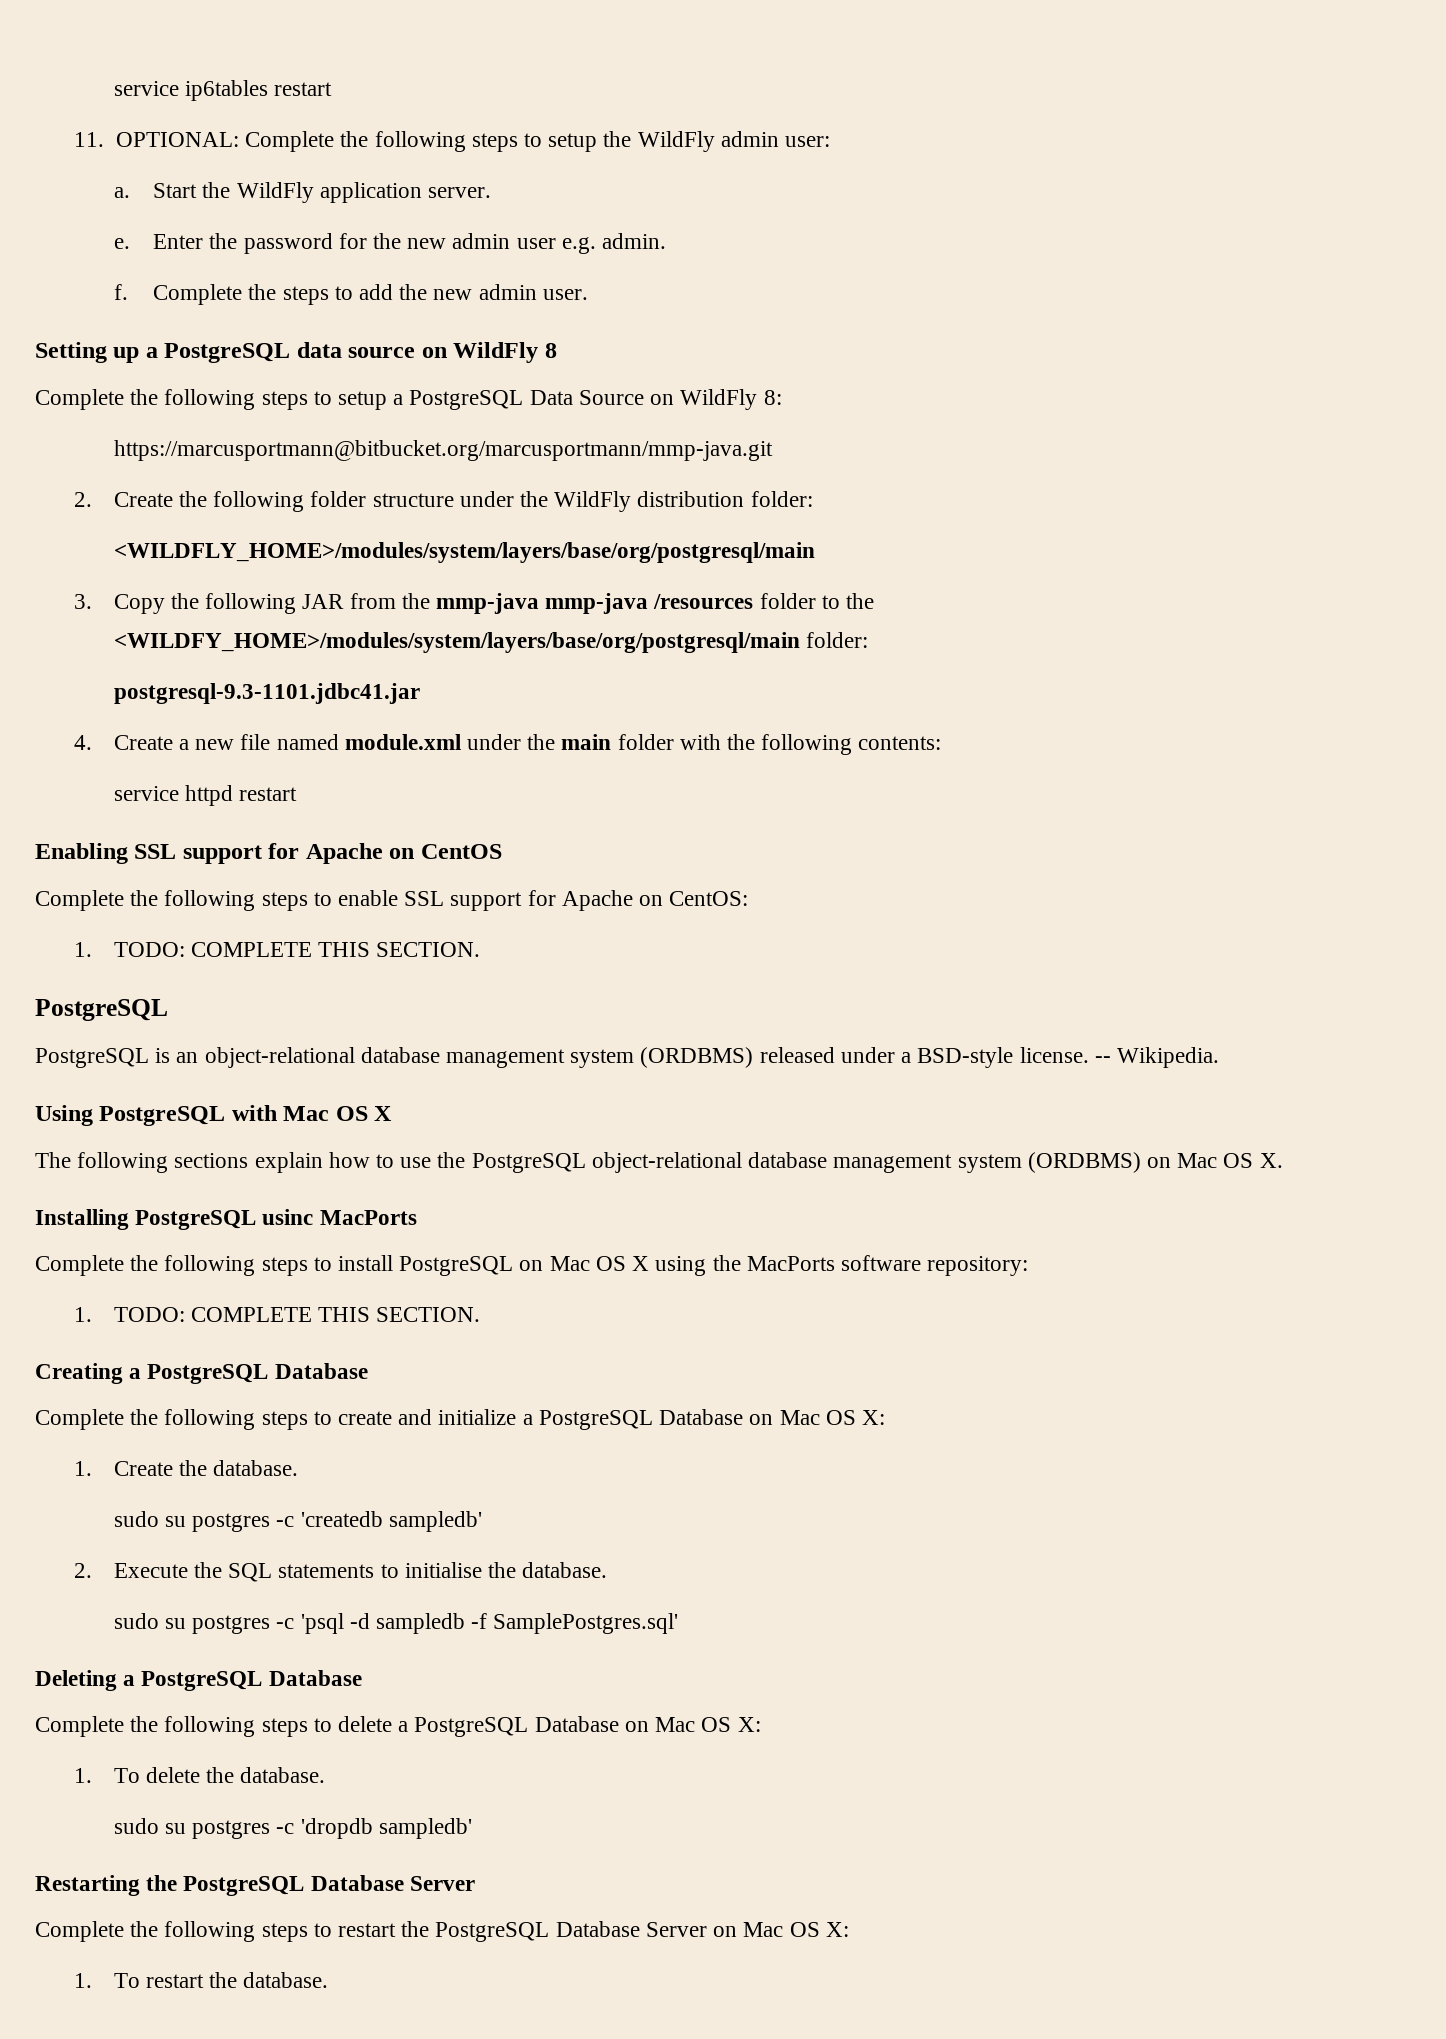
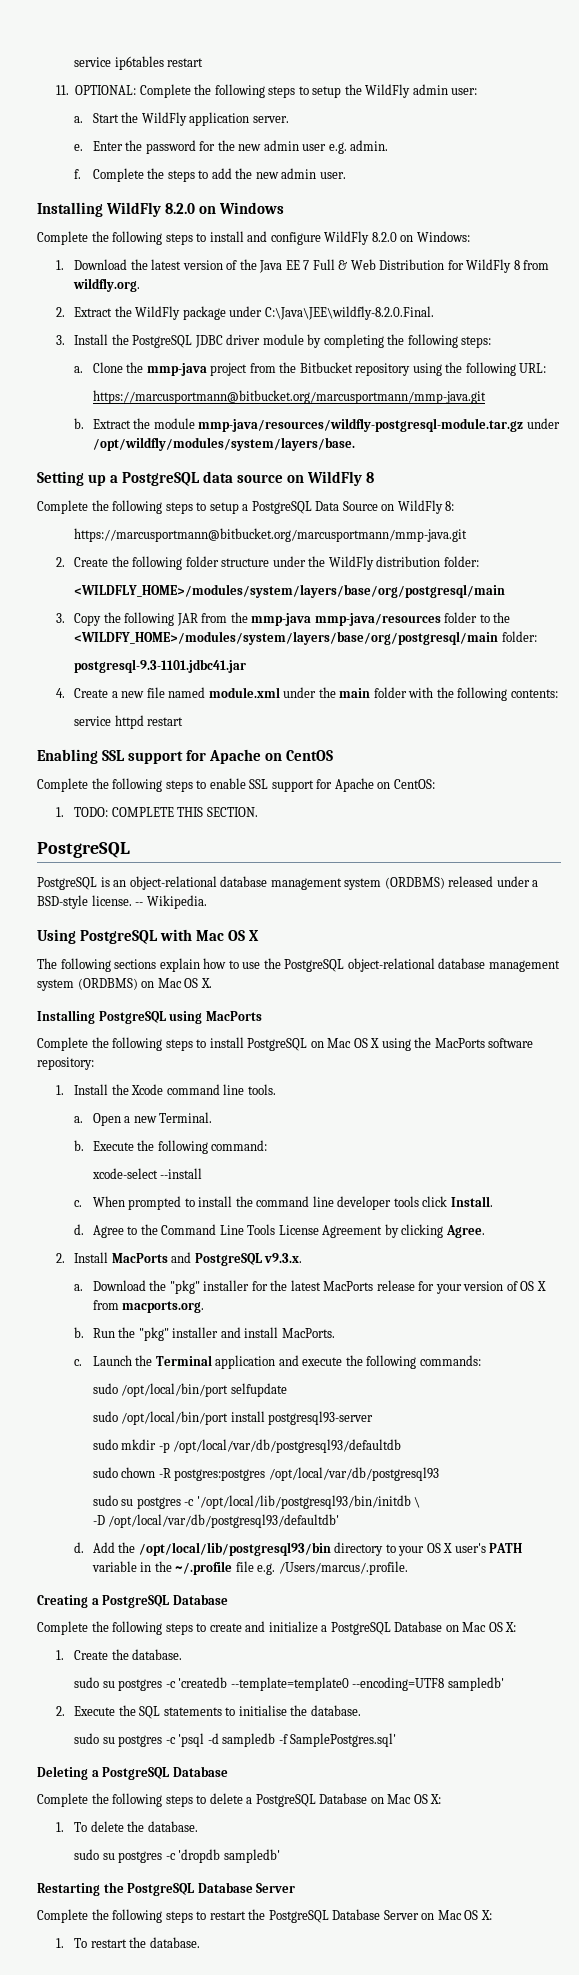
+ Installing WildFly 8.2.0 on Windows
+ Complete the following steps to install and configure WildFly 8.2.0 on Windows:
+ 1. Download the latest version of the Java EE 7 Full & Web Distribution for WildFly 8 from wildfly.org.
+ 2. Extract the WildFly package under C:\Java\JEE\wildfly-8.2.0.Final.
+ 3. Install the PostgreSQL JDBC driver module by completing the following steps:
+ a. Clone the mmp-java project from the Bitbucket repository using the following URL:
+ https://marcusportmann@bitbucket.org/marcusportmann/mmp-java.git
+ b. Extract the module mmp-java/resources/wildfly-postgresql-module.tar.gz under /opt/wildfly/modules/system/layers/base.
- 3. Copy the following JAR from the mmp-java mmp-java /resources folder to the <WILDFY_HOME>/modules/system/layers/base/org/postgresql/main folder:
+ 3. Copy the following JAR from the mmp-java mmp-java/resources folder to the <WILDFY_HOME>/modules/system/layers/base/org/postgresql/main folder:
- Installing PostgreSQL usinc MacPorts
+ Installing PostgreSQL using MacPorts
  Complete the following steps to install PostgreSQL on Mac OS X using the MacPorts software repository:
- 1. TODO: COMPLETE THIS SECTION.
+ 1. Install the Xcode command line tools.
+ a. Open a new Terminal.
+ b. Execute the following command:
+ xcode-select --install
+ c. When prompted to install the command line developer tools click Install.
+ d. Agree to the Command Line Tools License Agreement by clicking Agree.
+ 2. Install MacPorts and PostgreSQL v9.3.x.
+ a. Download the "pkg" installer for the latest MacPorts release for your version of OS X from macports.org.
+ b. Run the "pkg" installer and install MacPorts.
+ c. Launch the Terminal application and execute the following commands:
+ sudo /opt/local/bin/port selfupdate
+ sudo /opt/local/bin/port install postgresql93-server
+ sudo mkdir -p /opt/local/var/db/postgresql93/defaultdb
+ sudo chown -R postgres:postgres /opt/local/var/db/postgresql93
+ sudo su postgres -c '/opt/local/lib/postgresql93/bin/initdb \
+ -D /opt/local/var/db/postgresql93/defaultdb'
+ d. Add the /opt/local/lib/postgresql93/bin directory to your OS X user's PATH variable in the ~/.profile file e.g. /Users/marcus/.profile.
- sudo su postgres -c 'createdb sampledb'
+ sudo su postgres -c 'createdb --template=template0 --encoding=UTF8 sampledb'

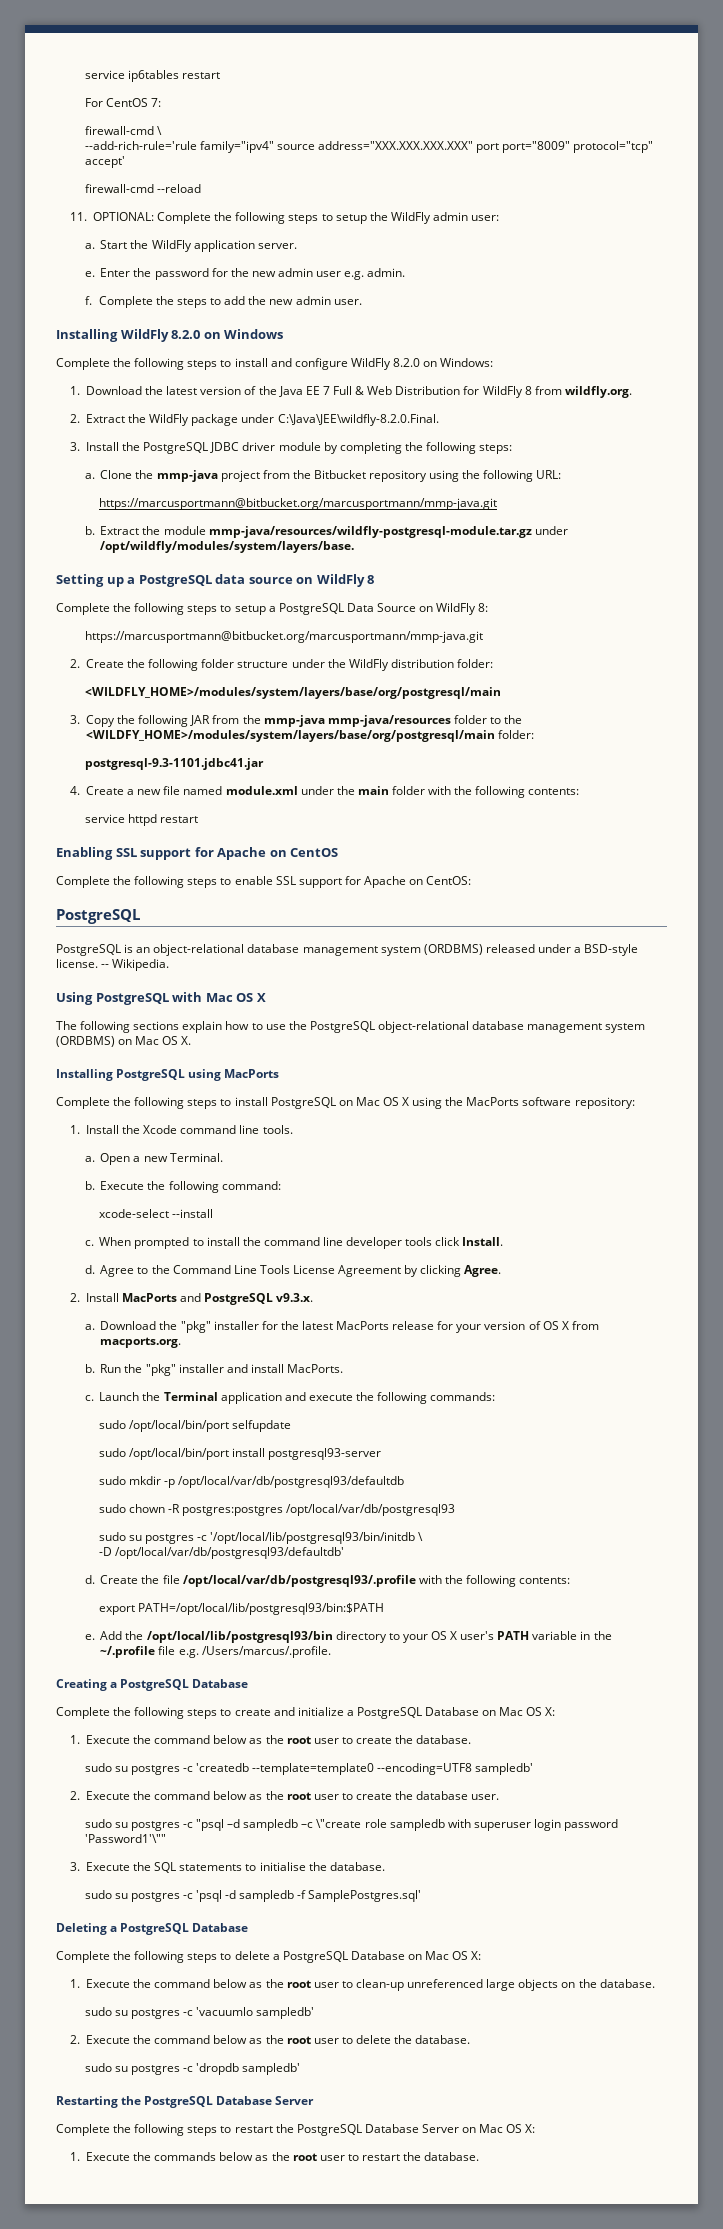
+ For CentOS 7:
+ firewall-cmd \
+ --add-rich-rule='rule family="ipv4" source address="XXX.XXX.XXX.XXX" port port="8009" protocol="tcp" accept'
+ firewall-cmd --reload
- 1. TODO: COMPLETE THIS SECTION.
+ Create the file /opt/local/var/db/postgresql93/.profile with the following contents:
+ export PATH=/opt/local/lib/postgresql93/bin:$PATH
+ e.
- 1. Create the database.
+ 1. Execute the command below as the root user to create the database.
- 2. Execute the SQL statements to initialise the database.
+ 2. Execute the command below as the root user to create the database user.
+ sudo su postgres -c "psql –d sampledb –c \"create role sampledb with superuser login password 'Password1'\""
+ 3. Execute the SQL statements to initialise the database.
- 1. To delete the database.
+ 1. Execute the command below as the root user to clean-up unreferenced large objects on the database.
+ sudo su postgres -c 'vacuumlo sampledb'
+ 2. Execute the command below as the root user to delete the database.
- 1. To restart the database.
+ 1. Execute the commands below as the root user to restart the database.

